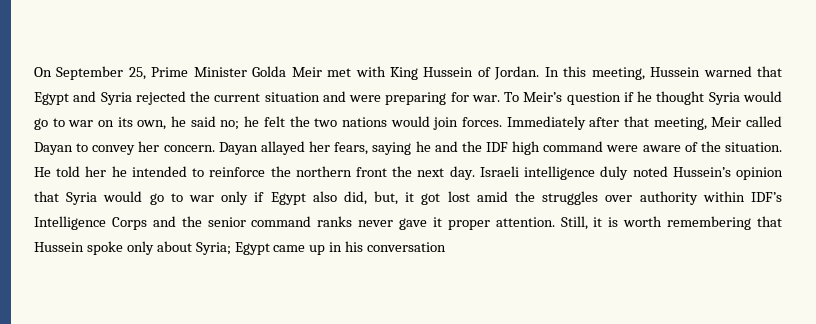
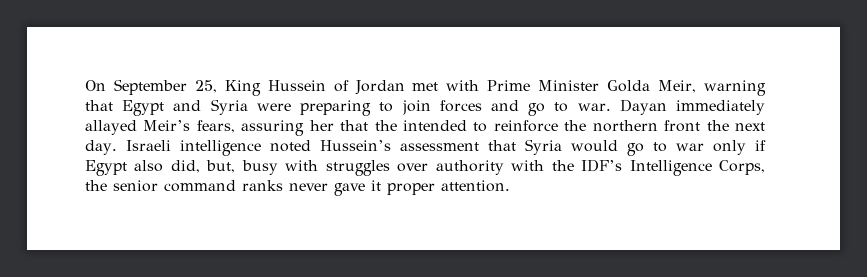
- On September 25, Prime Minister Golda Meir met with King Hussein of Jordan. In this meeting, Hussein warned that Egypt and Syria rejected the current situation and were preparing for war. To Meir’s question if he thought Syria would go to war on its own, he said no; he felt the two nations would join forces. Immediately after that meeting, Meir called Dayan to convey her concern. Dayan allayed her fears, saying he and the IDF high command were aware of the situation. He told her he intended to reinforce the northern front the next day.
+ On September 25, King Hussein of Jordan met with Prime Minister Golda Meir, warning that Egypt and Syria were preparing to join forces and go to war. Dayan immediately allayed Meir’s fears, assuring her that the intended to reinforce the northern front the next day.
- Israeli intelligence duly noted Hussein’s opinion that Syria would go to war only if Egypt also did, but, it got lost amid the struggles over authority within IDF’s Intelligence Corps and the senior command ranks never gave it proper attention. Still, it is worth remembering that Hussein spoke only about Syria; Egypt came up in his conversation
+ Israeli intelligence noted Hussein’s assessment that Syria would go to war only if Egypt also did, but, busy with struggles over authority with the IDF’s Intelligence Corps, the senior command ranks never gave it proper attention.

